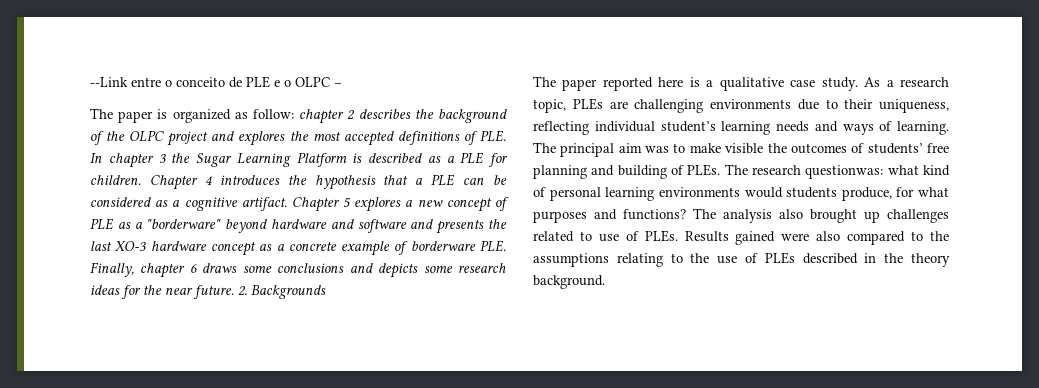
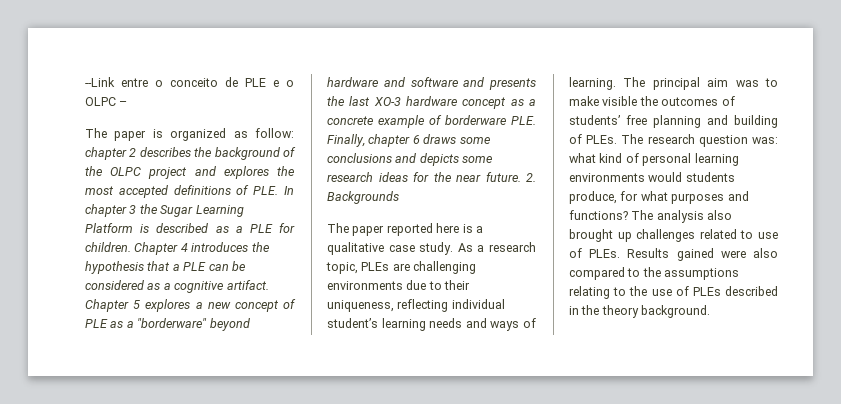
- The research questionwas: what kind of personal learning environments would students produce, for what purposes and functions?
+ The research question was: what kind of personal learning environments would students produce, for what purposes and functions?

